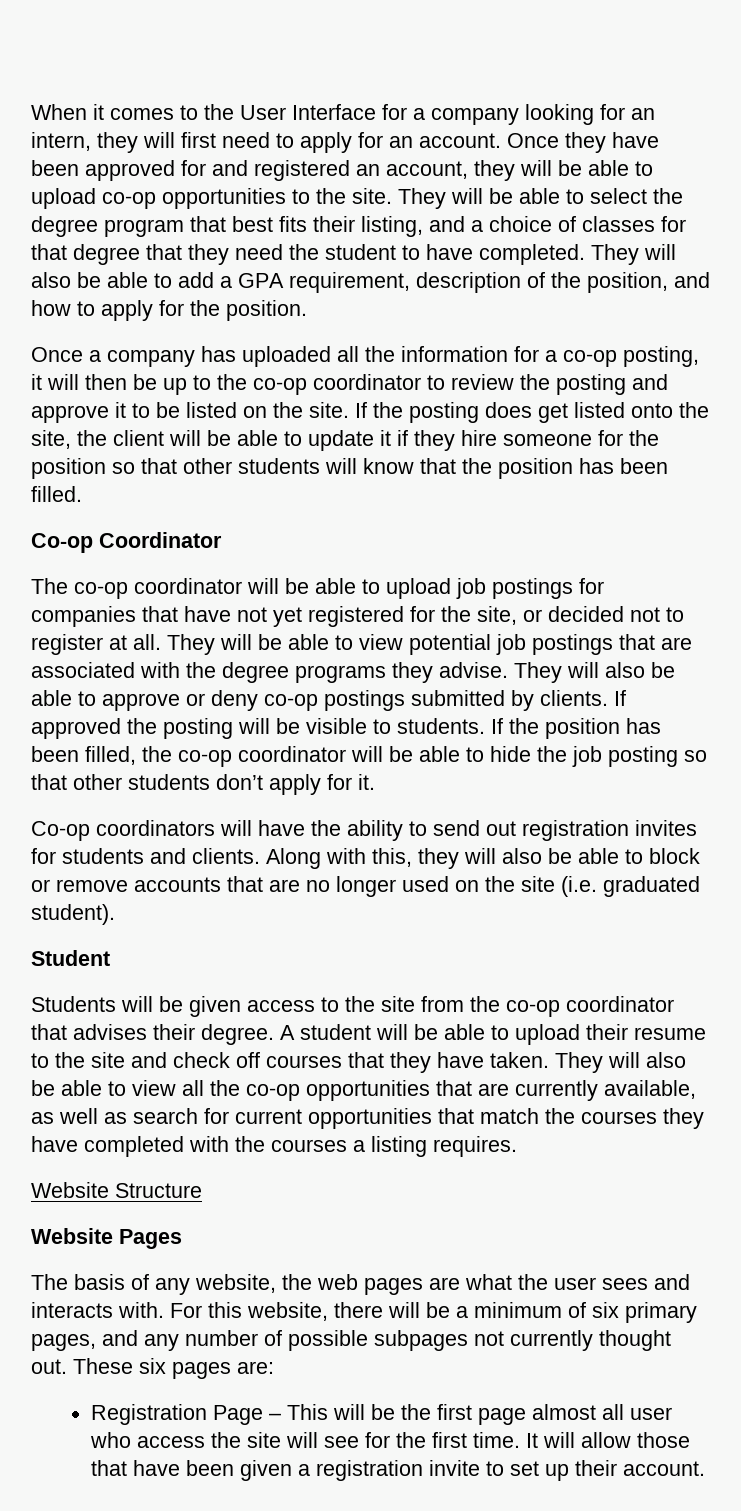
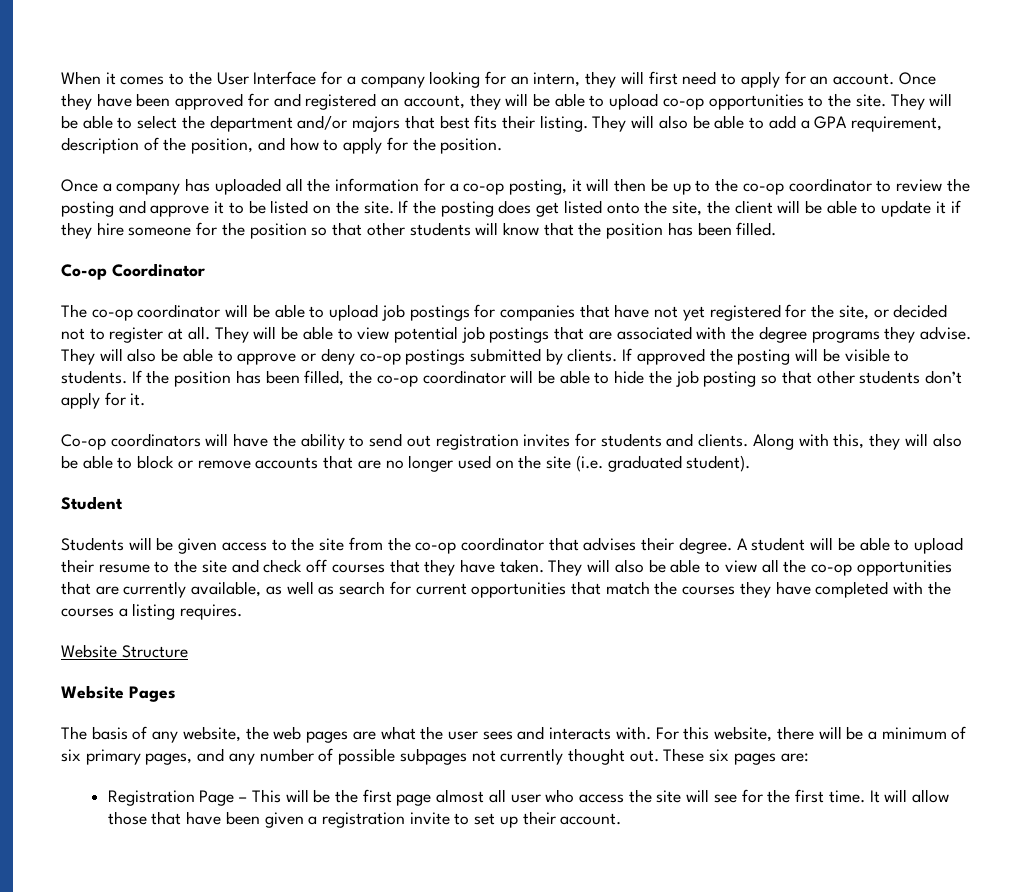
- They will be able to select the degree program that best fits their listing, and a choice of classes for that degree that they need the student to have completed.
+ They will be able to select the department and/or majors that best fits their listing.

